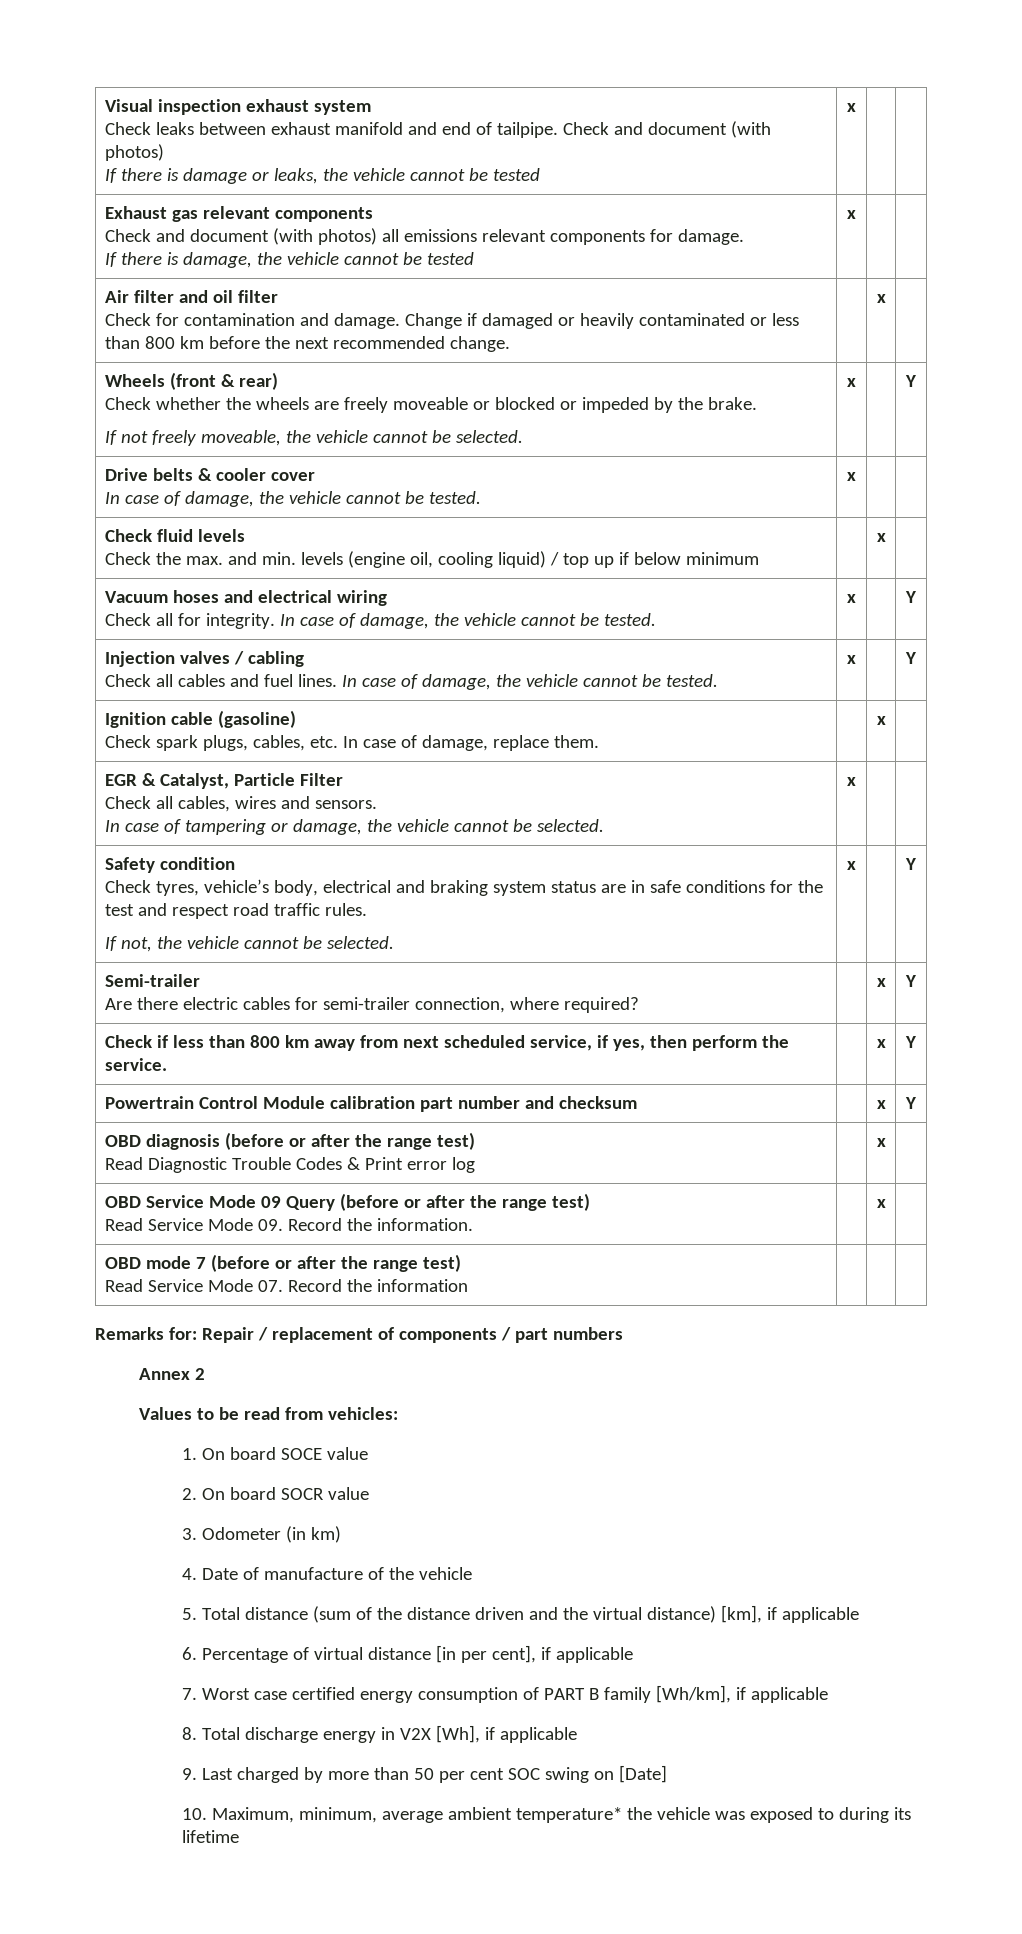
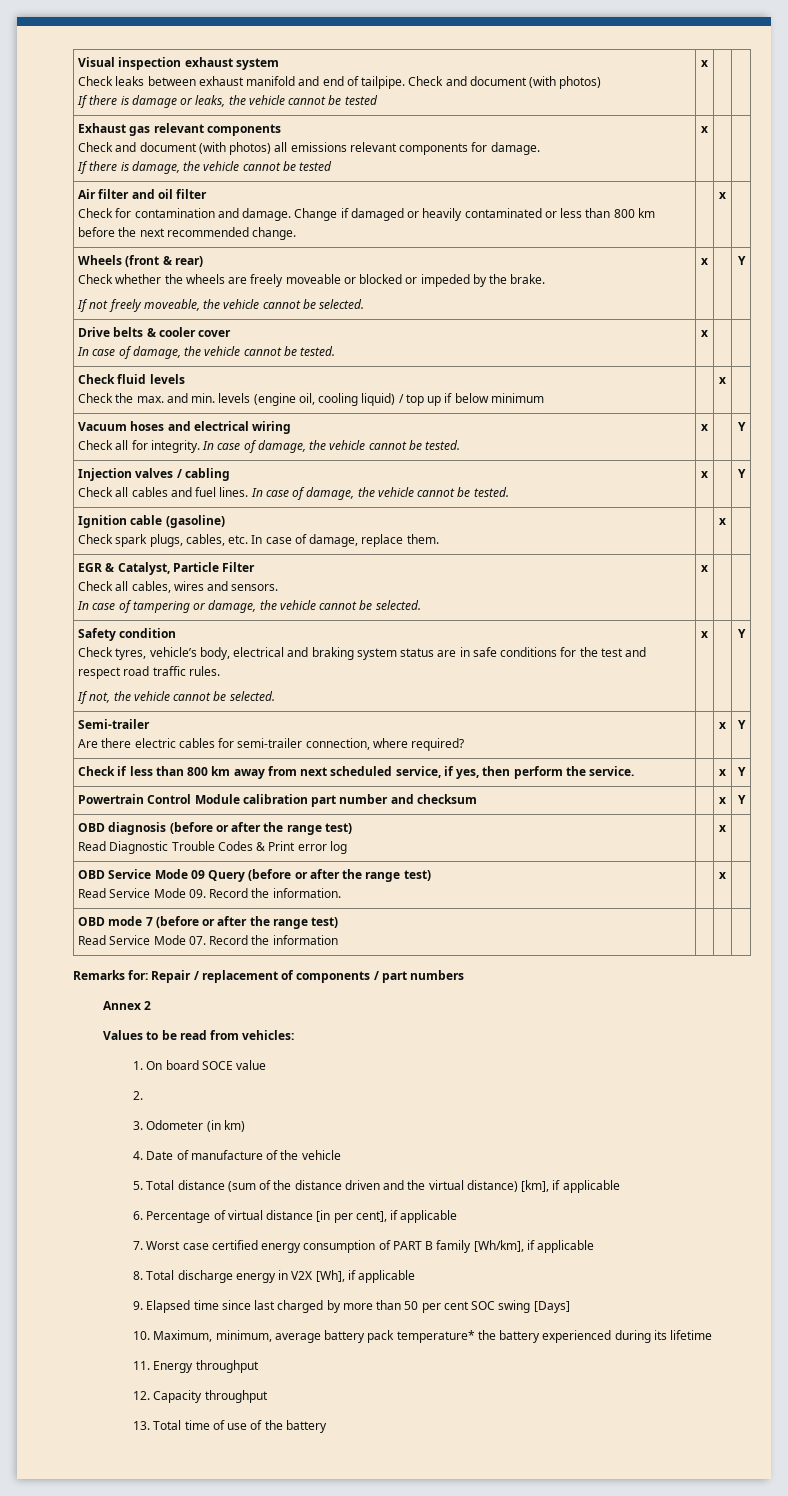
- 2. On board SOCR value
+ 2.
- 9. Last charged by more than 50 per cent SOC swing on [Date]
+ 9. Elapsed time since last charged by more than 50 per cent SOC swing [Days]
- 10. Maximum, minimum, average ambient temperature* the vehicle was exposed to during its lifetime
+ 10. Maximum, minimum, average battery pack temperature* the battery experienced during its lifetime
+ 11. Energy throughput
+ 12. Capacity throughput
+ 13. Total time of use of the battery

